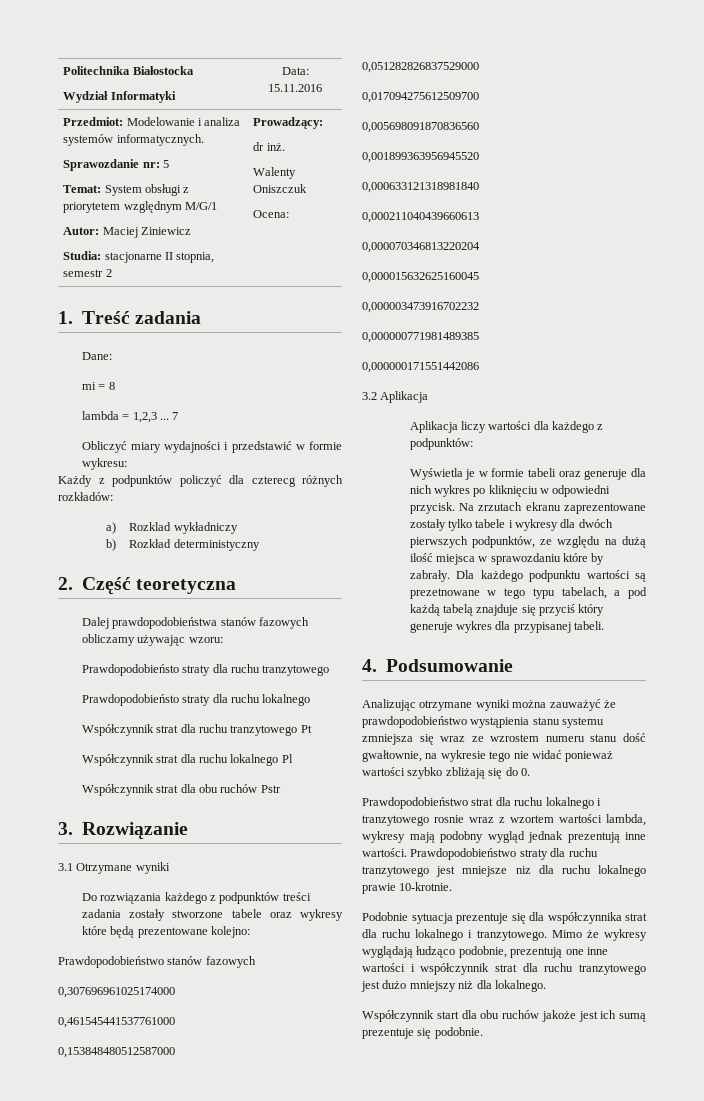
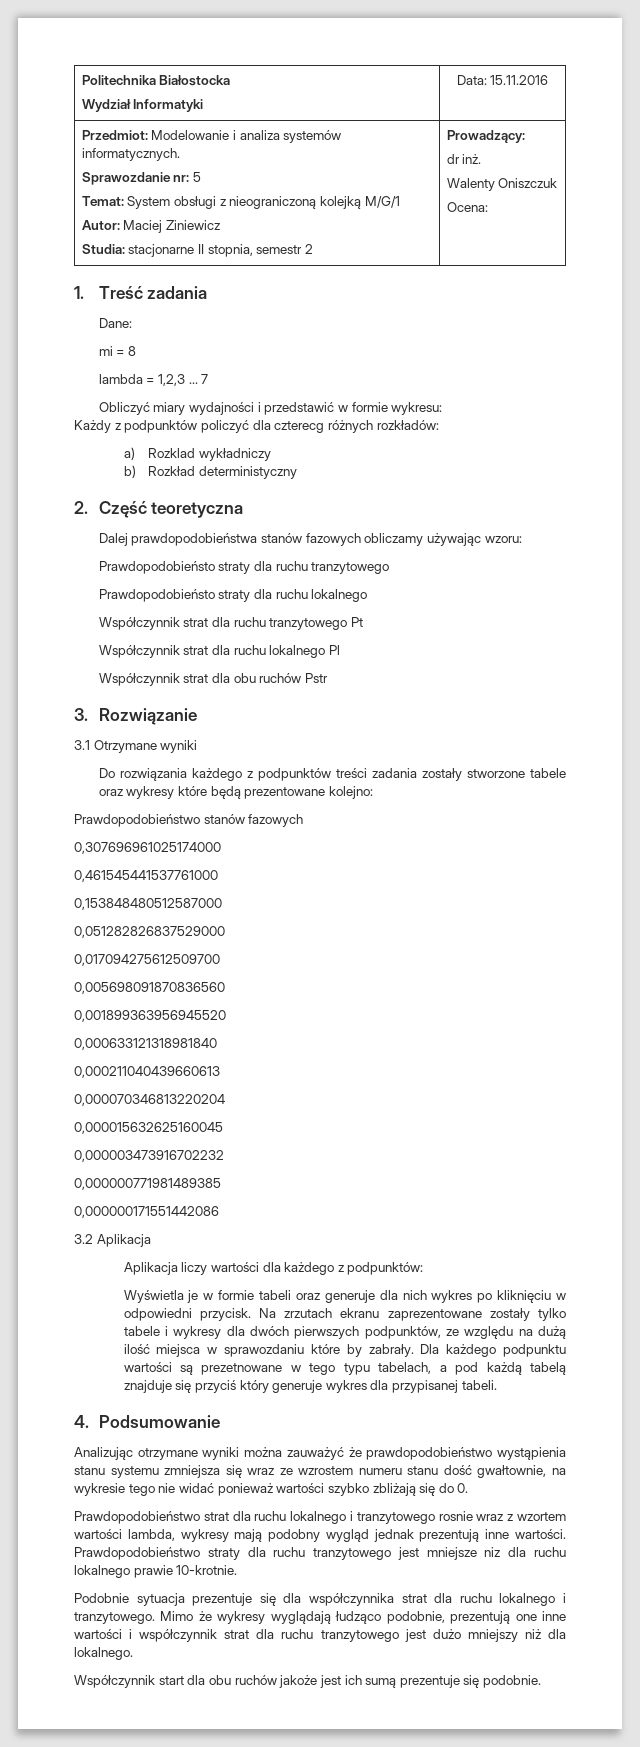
  Przedmiot: Modelowanie i analiza systemów informatycznych.
  Sprawozdanie nr: 5
- Temat: System obsługi z priorytetem względnym M/G/1
+ Temat: System obsługi z nieograniczoną kolejką M/G/1

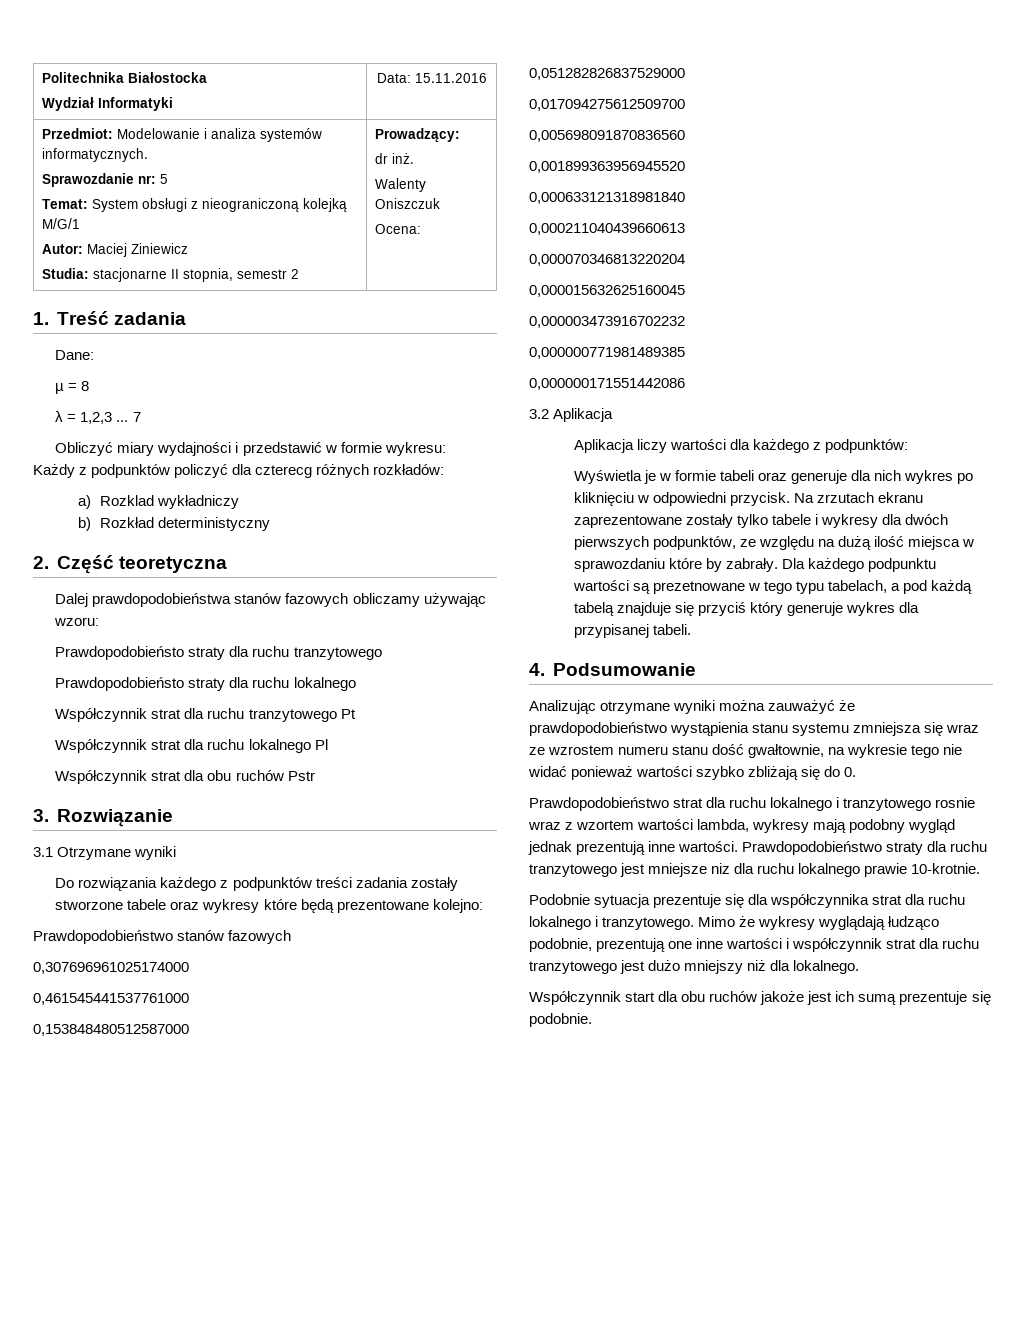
- mi = 8
+ µ = 8
- lambda = 1,2,3 ...
+ λ = 1,2,3 ...

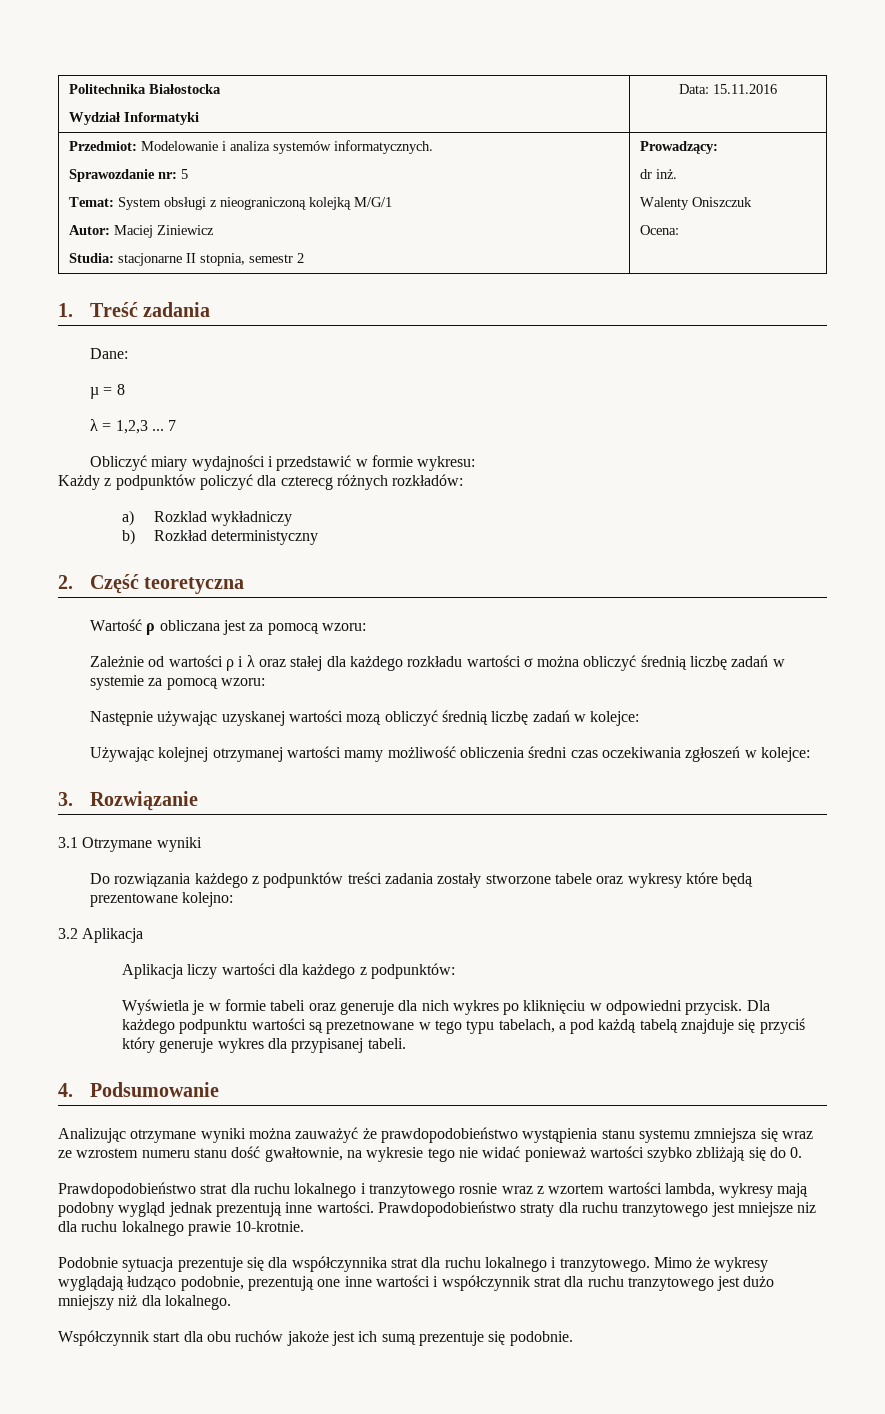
- Dalej prawdopodobieństwa stanów fazowych obliczamy używając wzoru:
- Prawdopodobieństo straty dla ruchu tranzytowego
- Prawdopodobieństo straty dla ruchu lokalnego
- Współczynnik strat dla ruchu tranzytowego Pt
- Współczynnik strat dla ruchu lokalnego Pl
- Współczynnik strat dla obu ruchów Pstr
+ Wartość ρ obliczana jest za pomocą wzoru:
+ Zależnie od wartości ρ i λ oraz stałej dla każdego rozkładu wartości σ można obliczyć średnią liczbę zadań w systemie za pomocą wzoru:
+ Następnie używając uzyskanej wartości mozą obliczyć średnią liczbę zadań w kolejce:
+ Używając kolejnej otrzymanej wartości mamy możliwość obliczenia średni czas oczekiwania zgłoszeń w kolejce:
- Prawdopodobieństwo stanów fazowych
- 0,307696961025174000
- 0,461545441537761000
- 0,153848480512587000
- 0,051282826837529000
- 0,017094275612509700
- 0,005698091870836560
- 0,001899363956945520
- 0,000633121318981840
- 0,000211040439660613
- 0,000070346813220204
- 0,000015632625160045
- 0,000003473916702232
- 0,000000771981489385
- 0,000000171551442086
- Na zrzutach ekranu zaprezentowane zostały tylko tabele i wykresy dla dwóch pierwszych podpunktów, ze względu na dużą ilość miejsca w sprawozdaniu które by zabrały.

